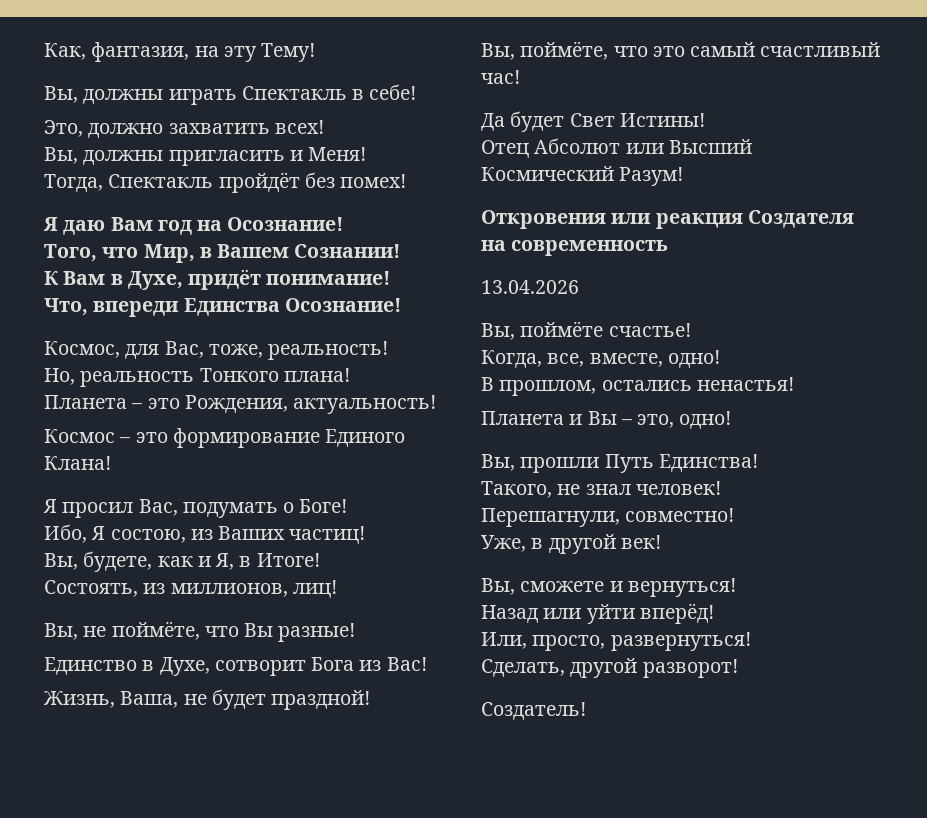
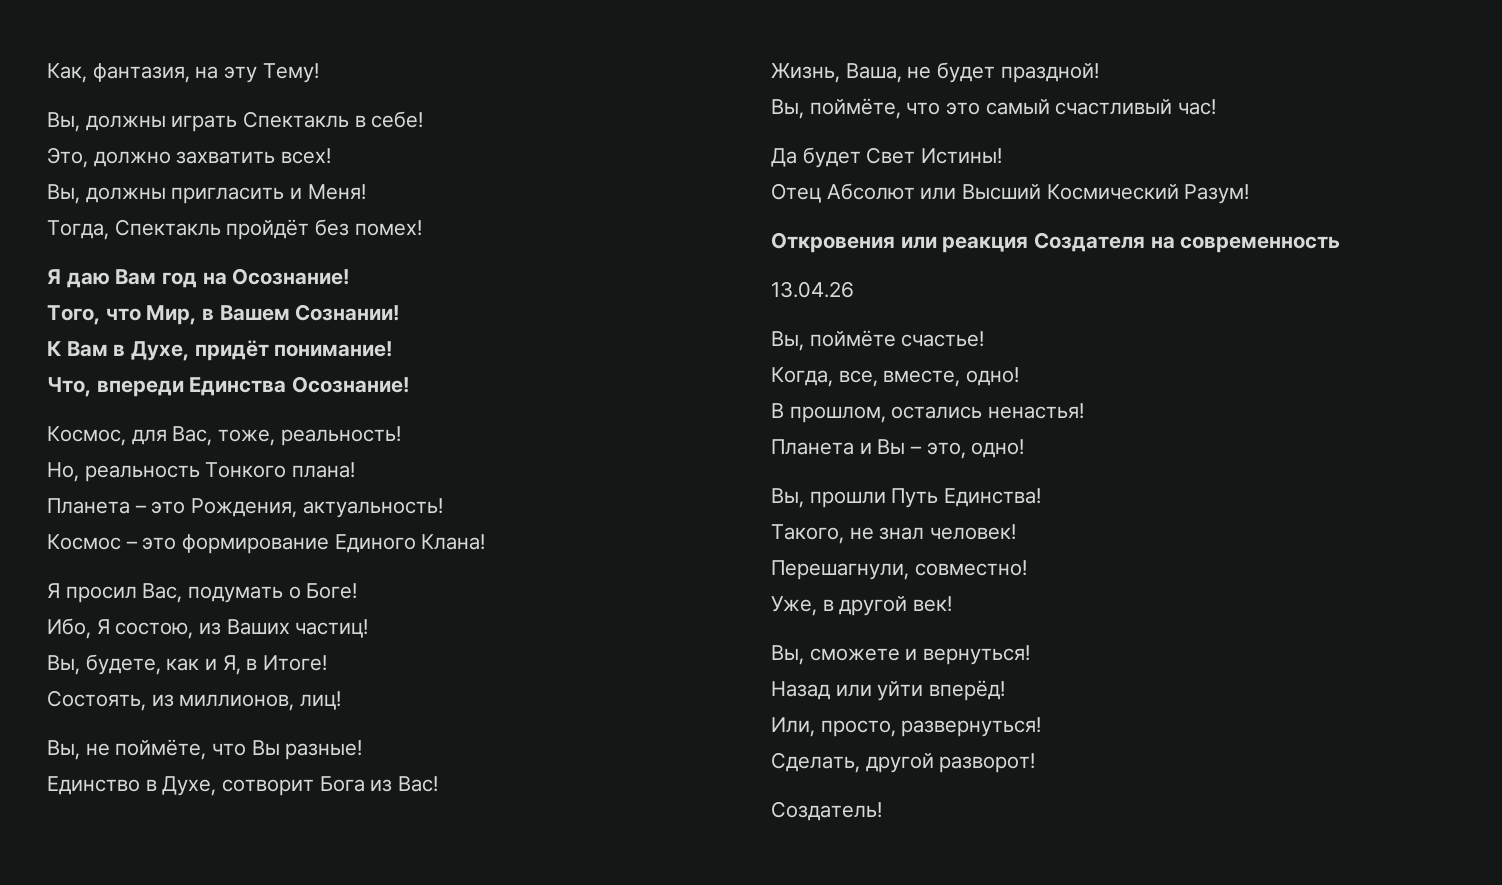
- 13.04.2026
+ 13.04.26

